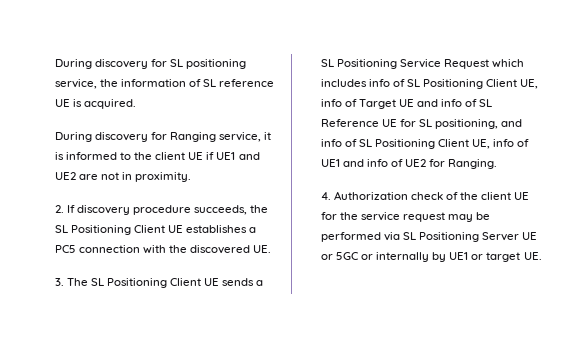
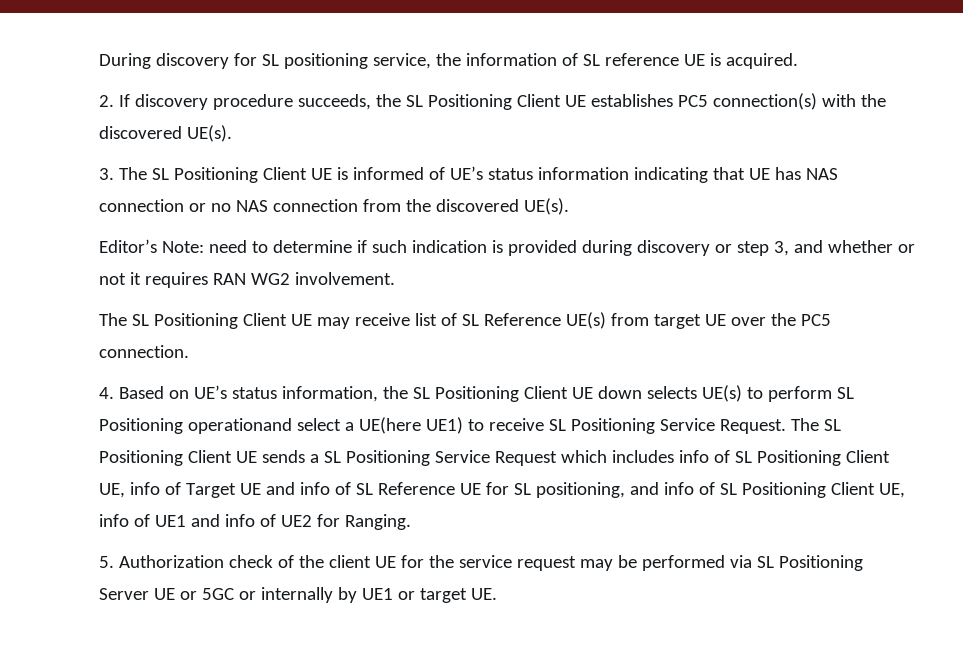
- During discovery for Ranging service, it is informed to the client UE if UE1 and UE2 are not in proximity.
- 2. If discovery procedure succeeds, the SL Positioning Client UE establishes a PC5 connection with the discovered UE.
+ 2. If discovery procedure succeeds, the SL Positioning Client UE establishes PC5 connection(s) with the discovered UE(s).
- 3. The SL Positioning Client UE sends a SL Positioning Service Request which includes info of SL Positioning Client UE, info of Target UE and info of SL Reference UE for SL positioning, and info of SL Positioning Client UE, info of UE1 and info of UE2 for Ranging.
+ 3. The SL Positioning Client UE is informed of UE’s status information indicating that UE has NAS connection or no NAS connection from the discovered UE(s).
+ Editor’s Note: need to determine if such indication is provided during discovery or step 3, and whether or not it requires RAN WG2 involvement.
+ The SL Positioning Client UE may receive list of SL Reference UE(s) from target UE over the PC5 connection.
+ 4. Based on UE’s status information, the SL Positioning Client UE down selects UE(s) to perform SL Positioning operationand select a UE(here UE1) to receive SL Positioning Service Request. The SL Positioning Client UE sends a SL Positioning Service Request which includes info of SL Positioning Client UE, info of Target UE and info of SL Reference UE for SL positioning, and info of SL Positioning Client UE, info of UE1 and info of UE2 for Ranging.
- 4. Authorization check of the client UE for the service request may be performed via SL Positioning Server UE or 5GC or internally by UE1 or target UE.
+ 5. Authorization check of the client UE for the service request may be performed via SL Positioning Server UE or 5GC or internally by UE1 or target UE.

